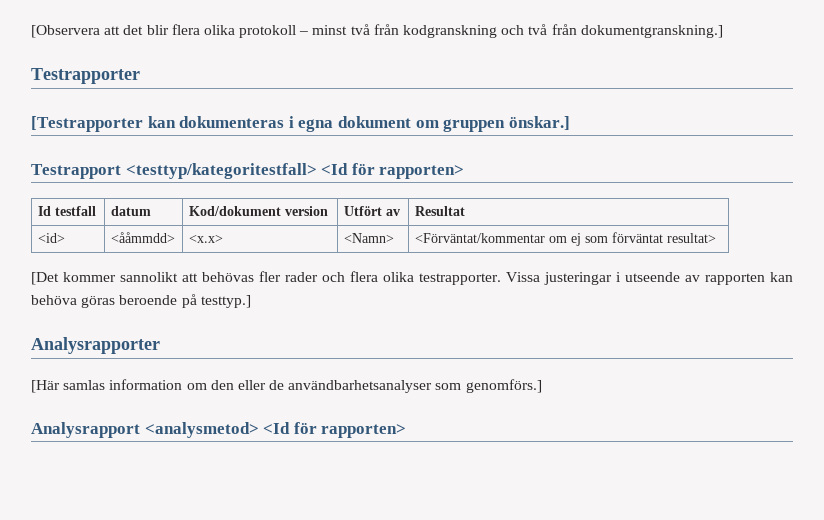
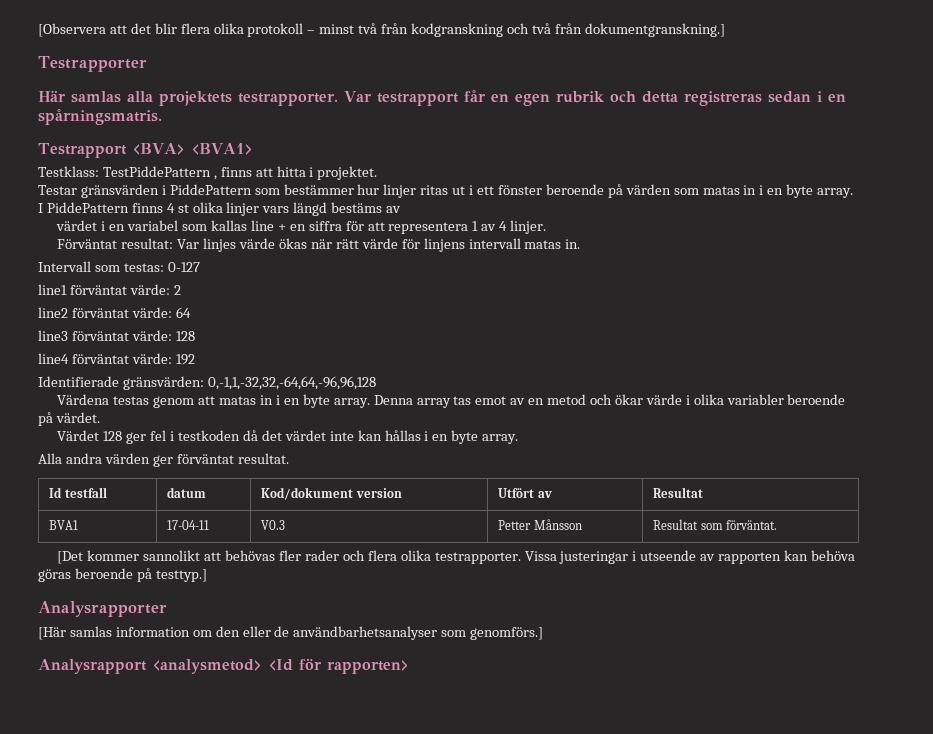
- [Testrapporter kan dokumenteras i egna dokument om gruppen önskar.]
- Testrapport <testtyp/kategoritestfall> <Id för rapporten>
+ Här samlas alla projektets testrapporter. Var testrapport får en egen rubrik och detta registreras sedan i en spårningsmatris.
+ Testrapport <BVA> <BVA1>
+ Testklass: TestPiddePattern , finns att hitta i projektet.
+ Testar gränsvärden i PiddePattern som bestämmer hur linjer ritas ut i ett fönster beroende på värden som matas in i en byte array. I PiddePattern finns 4 st olika linjer vars längd bestäms av
+ värdet i en variabel som kallas line + en siffra för att representera 1 av 4 linjer.
+ Förväntat resultat: Var linjes värde ökas när rätt värde för linjens intervall matas in.
+ Intervall som testas: 0-127
+ line1 förväntat värde: 2
+ line2 förväntat värde: 64
+ line3 förväntat värde: 128
+ line4 förväntat värde: 192
+ Identifierade gränsvärden: 0,-1,1,-32,32,-64,64,-96,96,128
+ Värdena testas genom att matas in i en byte array. Denna array tas emot av en metod och ökar värde i olika variabler beroende på värdet.
+ Värdet 128 ger fel i testkoden då det värdet inte kan hållas i en byte array.
+ Alla andra värden ger förväntat resultat.
- <id> | <ååmmdd> | <x.x> | <Namn> | <Förväntat/kommentar om ej som förväntat resultat>
+ BVA1 | 17-04-11 | V0.3 | Petter Månsson | Resultat som förväntat.

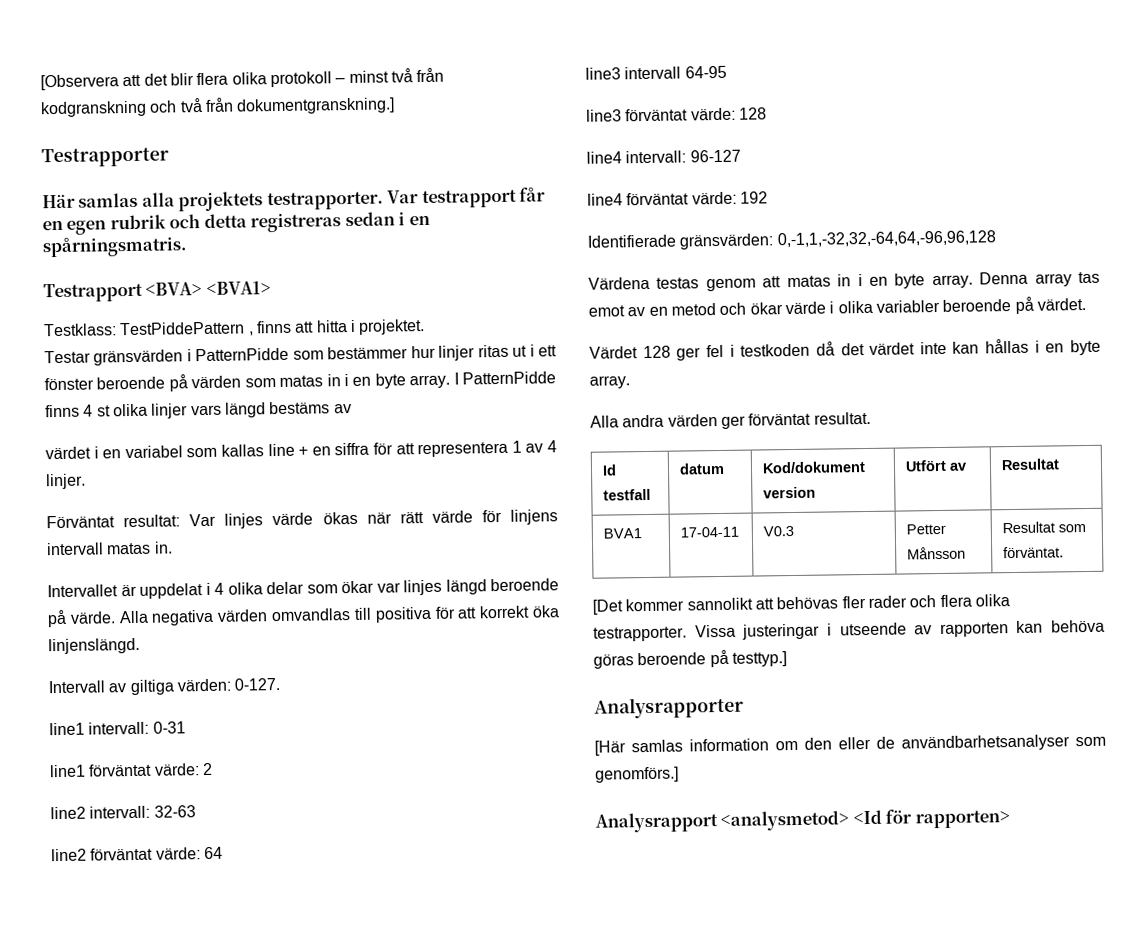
- Testar gränsvärden i PiddePattern som bestämmer hur linjer ritas ut i ett fönster beroende på värden som matas in i en byte array.
+ Testar gränsvärden i PatternPidde som bestämmer hur linjer ritas ut i ett fönster beroende på värden som matas in i en byte array.
- I PiddePattern finns 4 st olika linjer vars längd bestäms av
+ I PatternPidde finns 4 st olika linjer vars längd bestäms av
- Intervall som testas: 0-127
+ Intervallet är uppdelat i 4 olika delar som ökar var linjes längd beroende på värde. Alla negativa värden omvandlas till positiva för att korrekt öka linjenslängd.
+ Intervall av giltiga värden: 0-127.
+ line1 intervall: 0-31
+ line2 intervall: 32-63
+ line3 intervall 64-95
+ line4 intervall: 96-127

